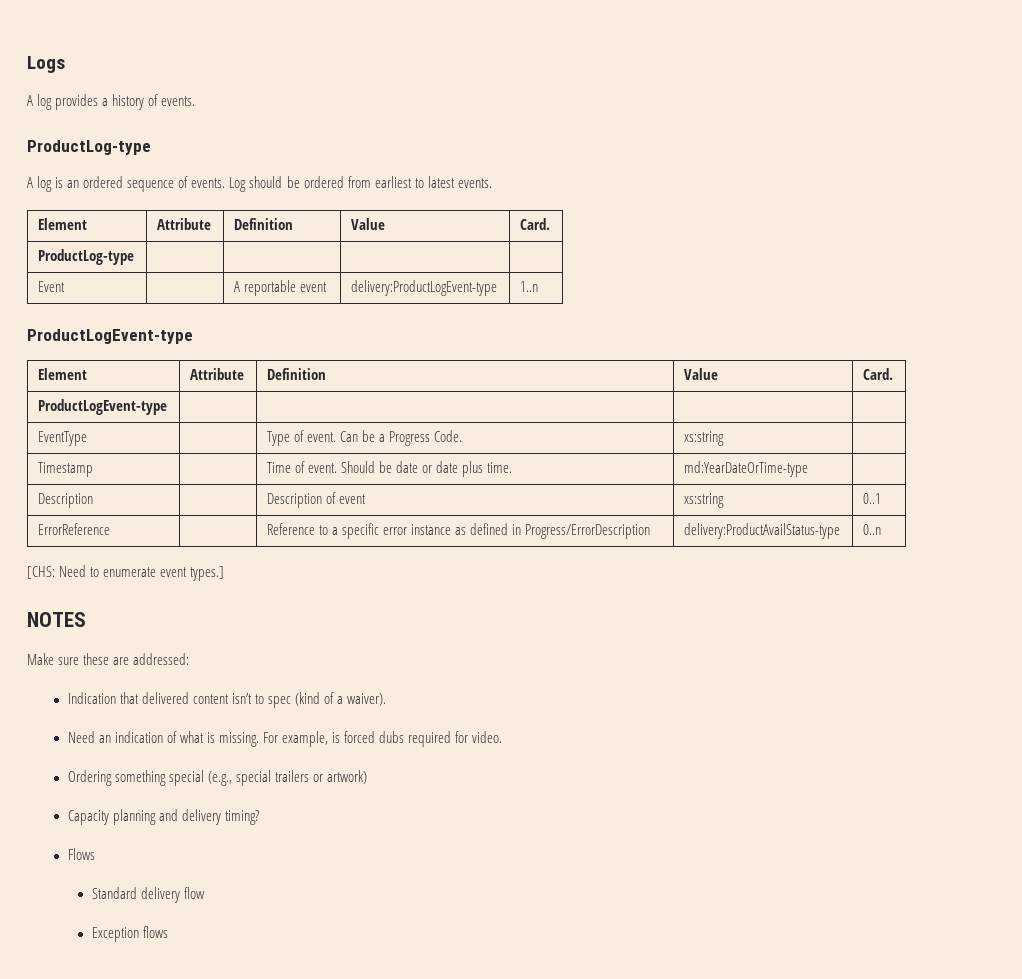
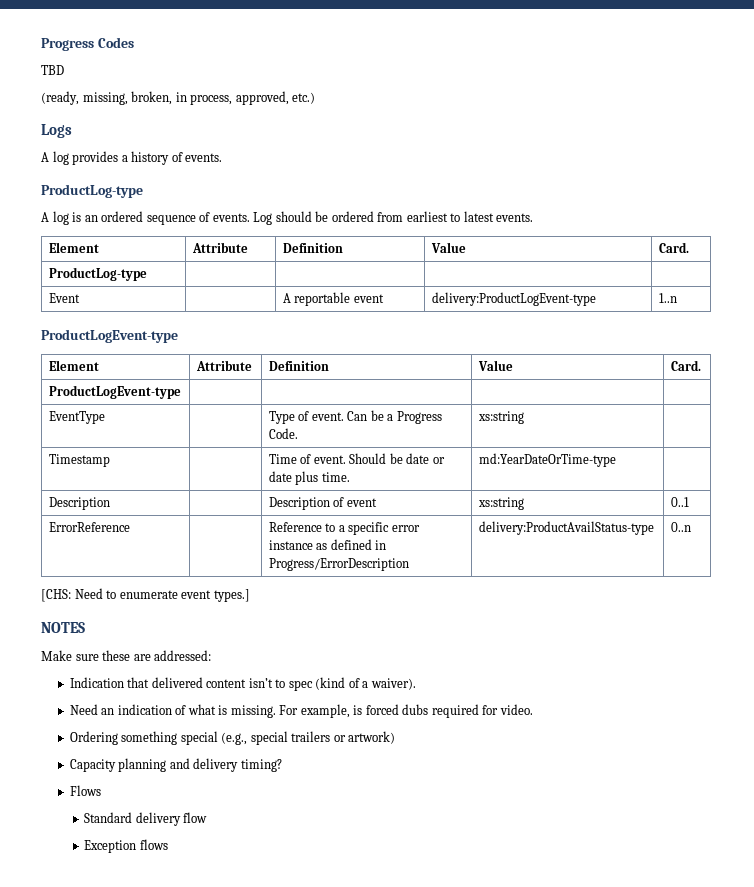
+ Progress Codes
+ TBD
+ (ready, missing, broken, in process, approved, etc.)

